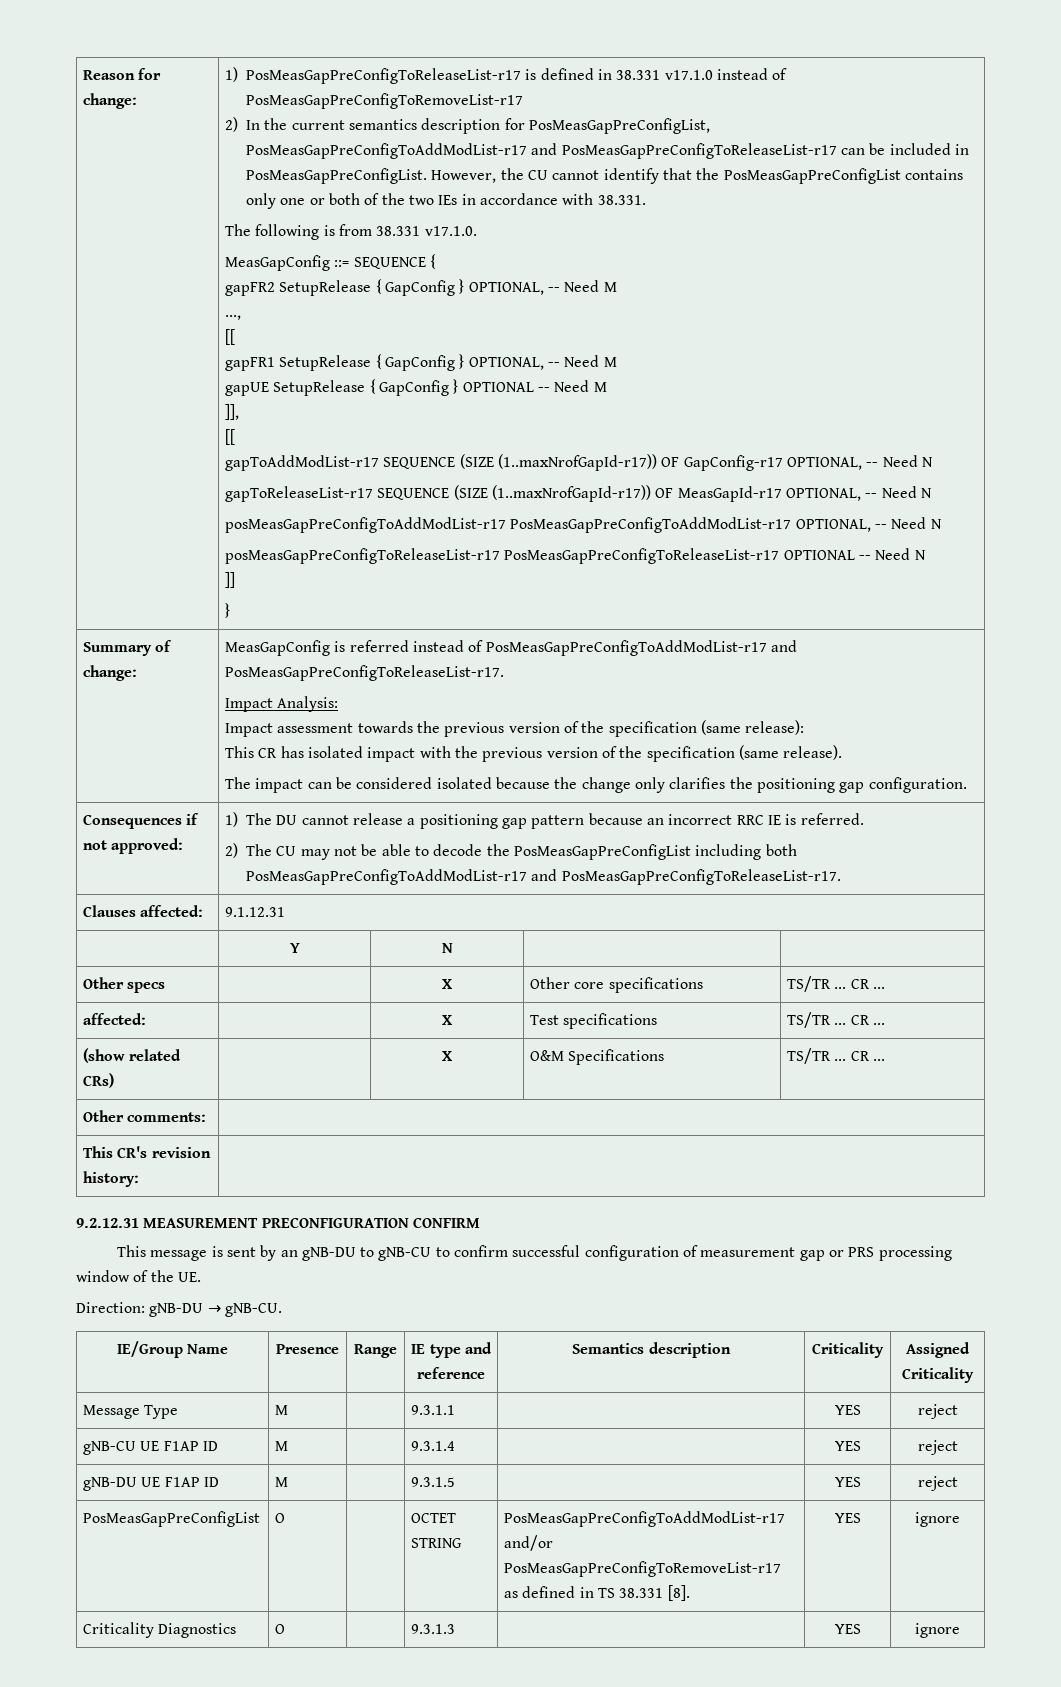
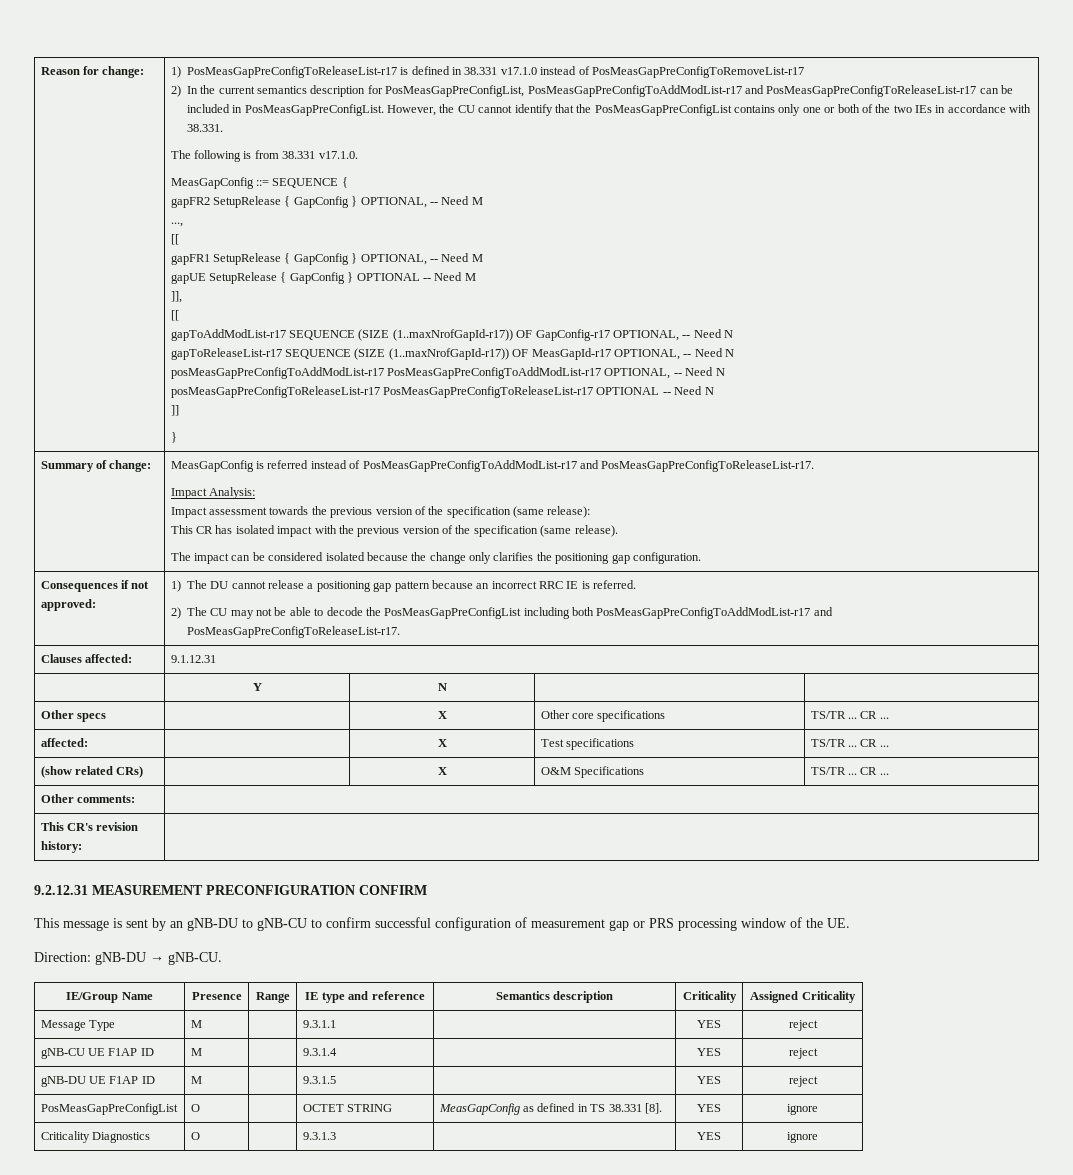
- PosMeasGapPreConfigList | O | | OCTET STRING | PosMeasGapPreConfigToAddModList-r17 and/or PosMeasGapPreConfigToRemoveList-r17 as defined in TS 38.331 [8]. | YES | ignore
+ PosMeasGapPreConfigList | O | | OCTET STRING | MeasGapConfig as defined in TS 38.331 [8]. | YES | ignore

